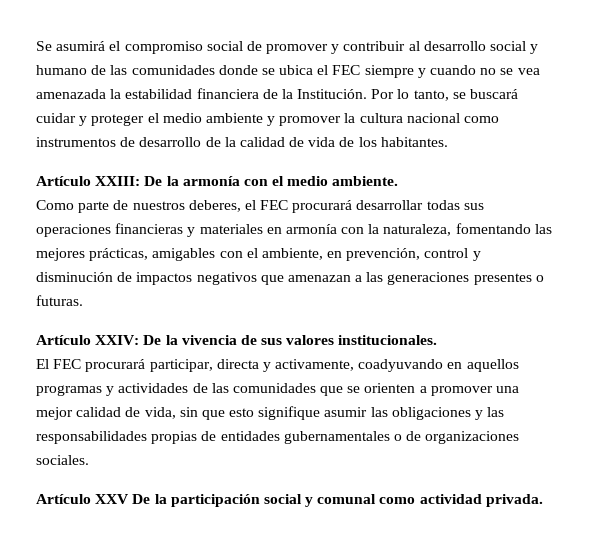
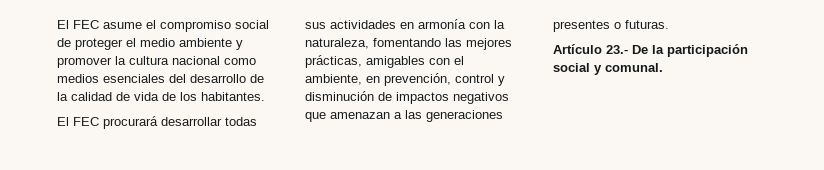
- Se asumirá el compromiso social de promover y contribuir al desarrollo social y humano de las comunidades donde se ubica el FEC siempre y cuando no se vea amenazada la estabilidad financiera de la Institución. Por lo tanto, se buscará cuidar y proteger el medio ambiente y promover la cultura nacional como instrumentos de desarrollo de la calidad de vida de los habitantes.
+ El FEC asume el compromiso social de proteger el medio ambiente y promover la cultura nacional como medios esenciales del desarrollo de la calidad de vida de los habitantes.
- Artículo XXIII: De la armonía con el medio ambiente.
- Como parte de nuestros deberes, el FEC procurará desarrollar todas sus operaciones financieras y materiales en armonía con la naturaleza, fomentando las mejores prácticas, amigables con el ambiente, en prevención, control y disminución de impactos negativos que amenazan a las generaciones presentes o futuras.
+ El FEC procurará desarrollar todas sus actividades en armonía con la naturaleza, fomentando las mejores prácticas, amigables con el ambiente, en prevención, control y disminución de impactos negativos que amenazan a las generaciones presentes o futuras.
- Artículo XXIV: De la vivencia de sus valores institucionales.
- El FEC procurará participar, directa y activamente, coadyuvando en aquellos programas y actividades de las comunidades que se orienten a promover una mejor calidad de vida, sin que esto signifique asumir las obligaciones y las responsabilidades propias de entidades gubernamentales o de organizaciones sociales.
- Artículo XXV De la participación social y comunal como actividad privada.
+ Artículo 23.- De la participación social y comunal.

